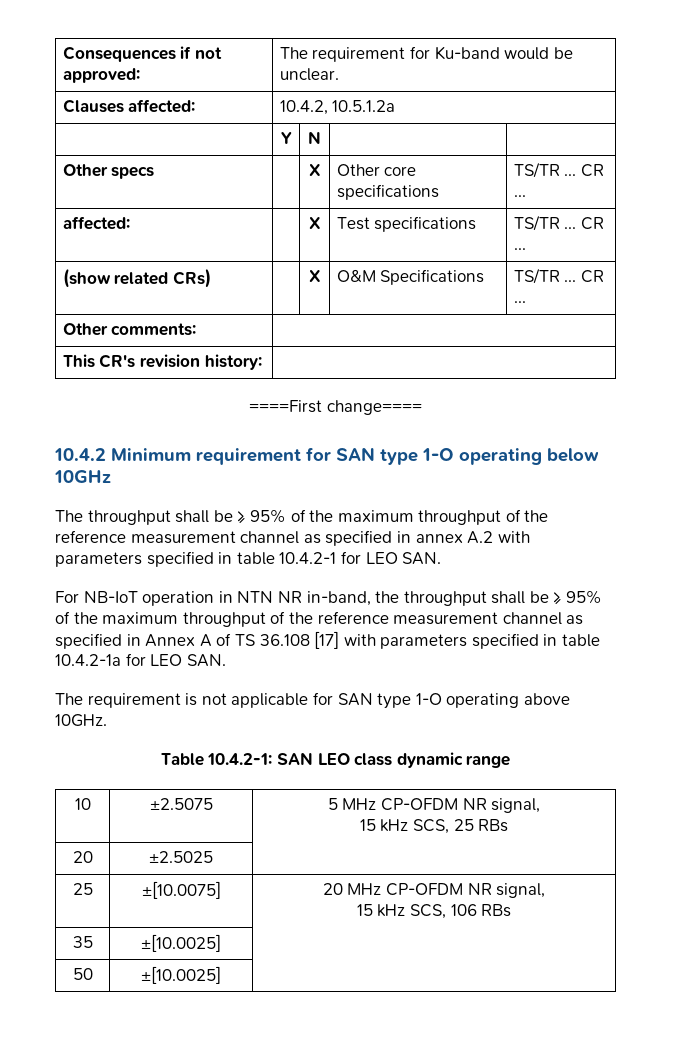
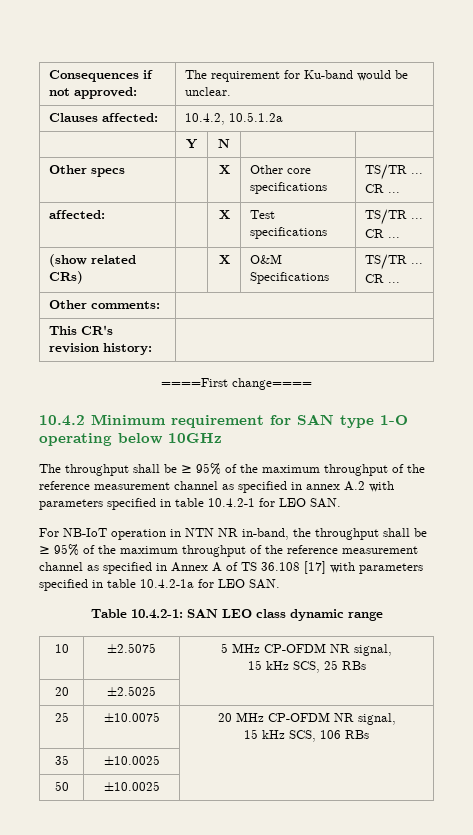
- The requirement is not applicable for SAN type 1-O operating above 10GHz.
- 25 | ±[10.0075] | 20 MHz CP-OFDM NR signal,
+ 25 | ±10.0075 | 20 MHz CP-OFDM NR signal,
- 35 | ±[10.0025] |
+ 35 | ±10.0025 |
- 50 | ±[10.0025] |
+ 50 | ±10.0025 |

